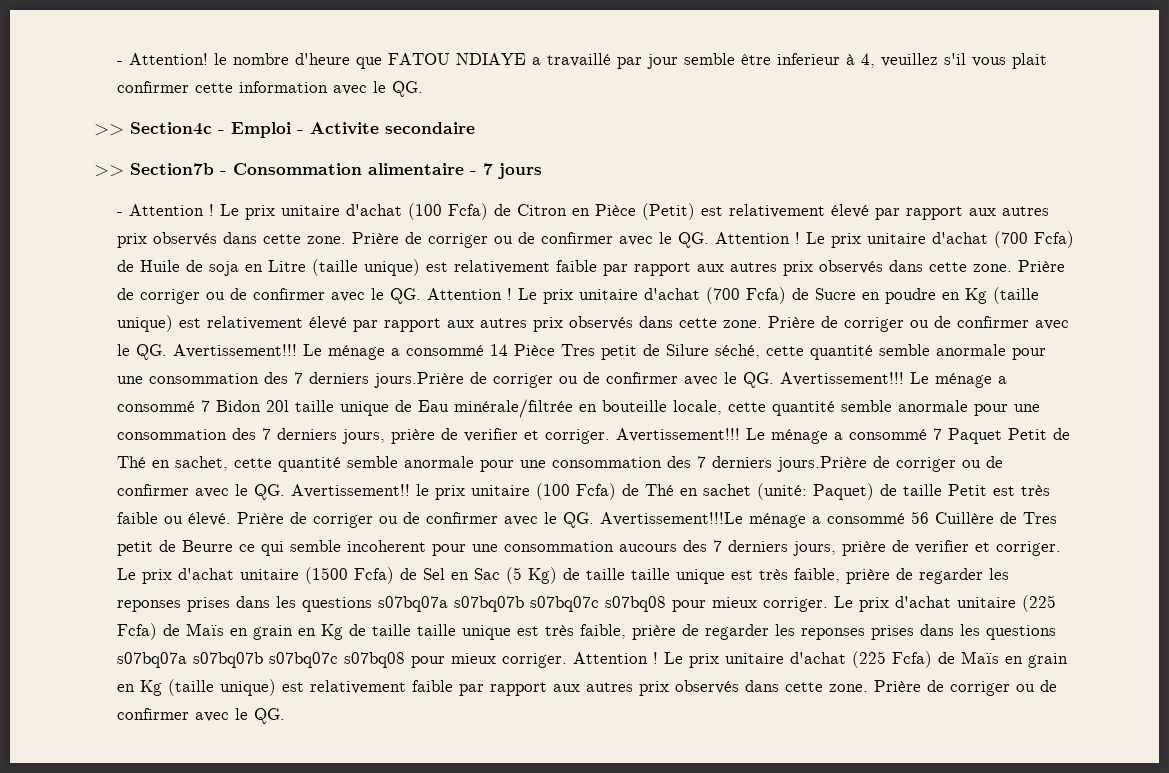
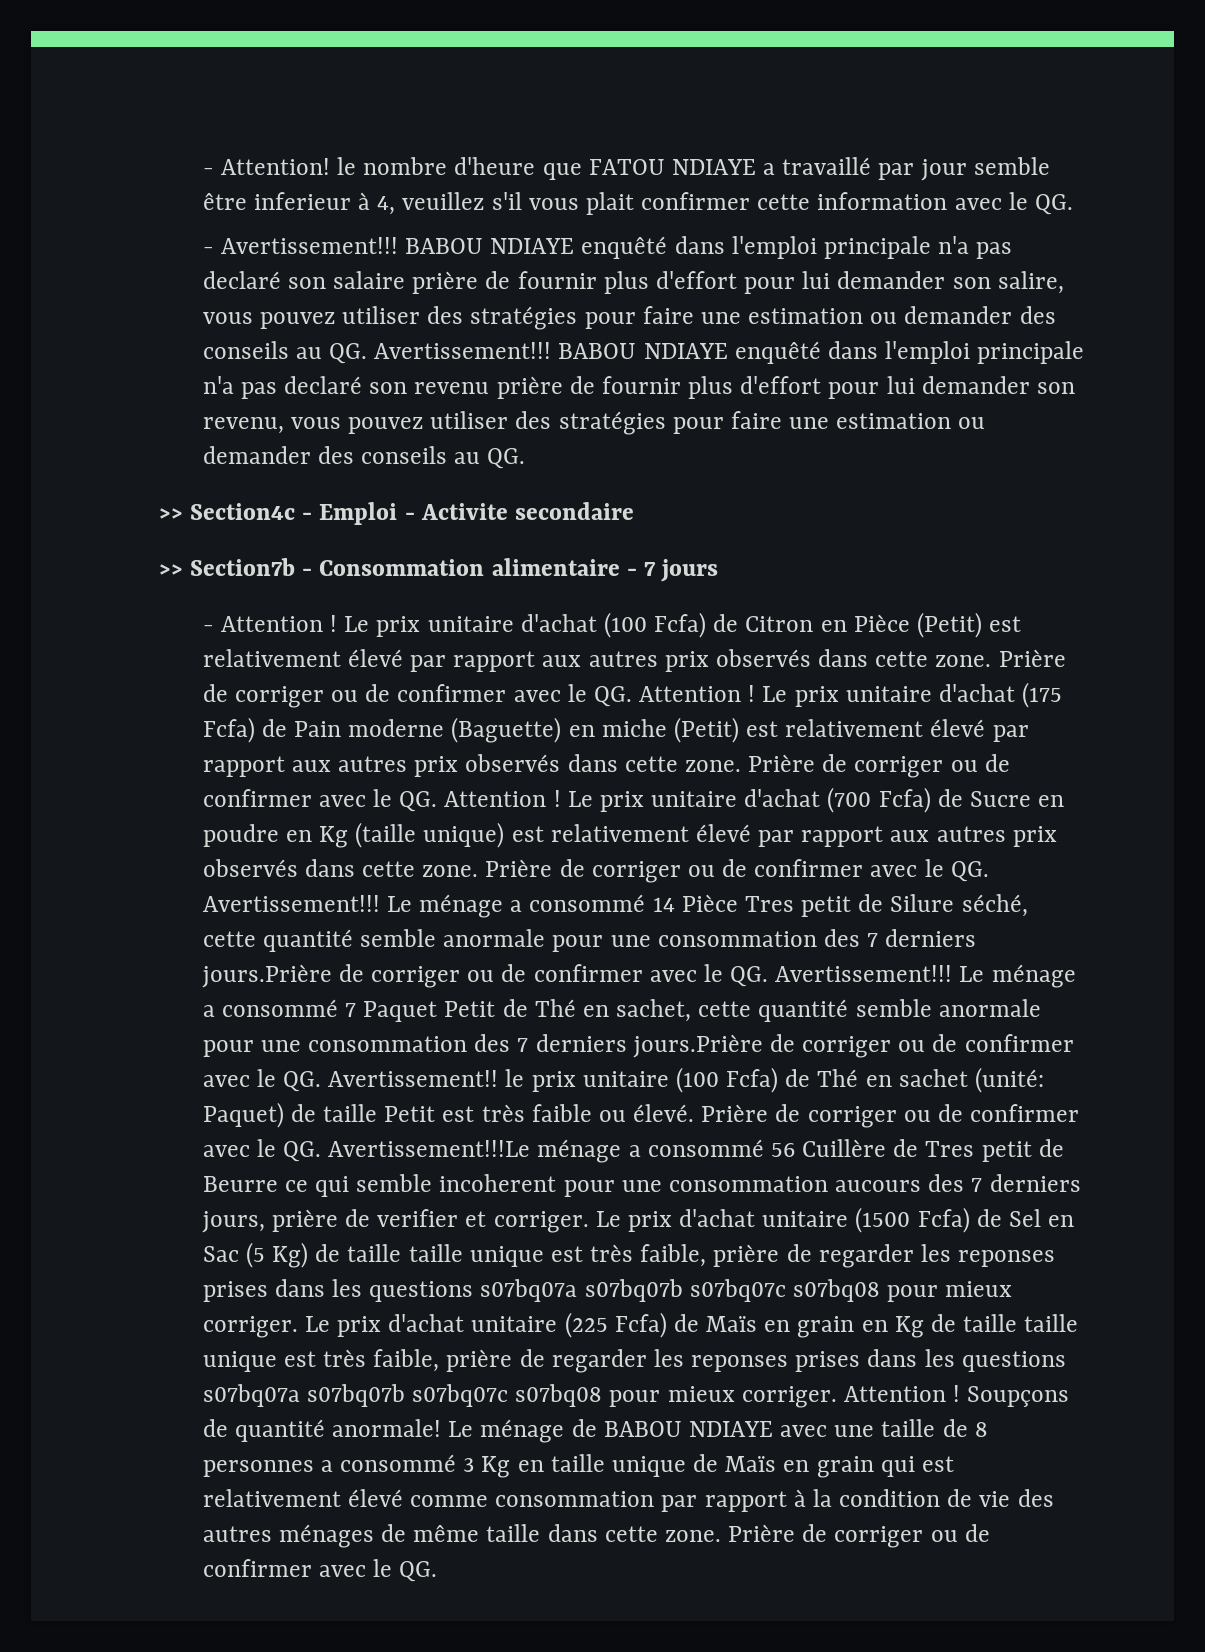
+ - Avertissement!!! BABOU NDIAYE enquêté dans l'emploi principale n'a pas declaré son salaire prière de fournir plus d'effort pour lui demander son salire, vous pouvez utiliser des stratégies pour faire une estimation ou demander des conseils au QG. Avertissement!!! BABOU NDIAYE enquêté dans l'emploi principale n'a pas declaré son revenu prière de fournir plus d'effort pour lui demander son revenu, vous pouvez utiliser des stratégies pour faire une estimation ou demander des conseils au QG.
- Le prix unitaire d'achat (700 Fcfa) de Huile de soja en Litre (taille unique) est relativement faible par rapport aux autres prix observés dans cette zone.
+ Le prix unitaire d'achat (175 Fcfa) de Pain moderne (Baguette) en miche (Petit) est relativement élevé par rapport aux autres prix observés dans cette zone.
- Le ménage a consommé 7 Bidon 20l taille unique de Eau minérale/filtrée en bouteille locale, cette quantité semble anormale pour une consommation des 7 derniers jours, prière de verifier et corriger. Avertissement!!! Le ménage a consommé 7 Paquet Petit de Thé en sachet, cette quantité semble anormale pour une consommation des 7 derniers jours.Prière de corriger ou de confirmer avec le QG. Avertissement!! le prix unitaire (100 Fcfa) de Thé en sachet (unité: Paquet) de taille Petit est très faible ou élevé.
+ Le ménage a consommé 7 Paquet Petit de Thé en sachet, cette quantité semble anormale pour une consommation des 7 derniers jours.Prière de corriger ou de confirmer avec le QG. Avertissement!! le prix unitaire (100 Fcfa) de Thé en sachet (unité: Paquet) de taille Petit est très faible ou élevé.
- Le prix unitaire d'achat (225 Fcfa) de Maïs en grain en Kg (taille unique) est relativement faible par rapport aux autres prix observés dans cette zone.
+ Soupçons de quantité anormale! Le ménage de BABOU NDIAYE avec une taille de 8 personnes a consommé 3 Kg en taille unique de Maïs en grain qui est relativement élevé comme consommation par rapport à la condition de vie des autres ménages de même taille dans cette zone.

